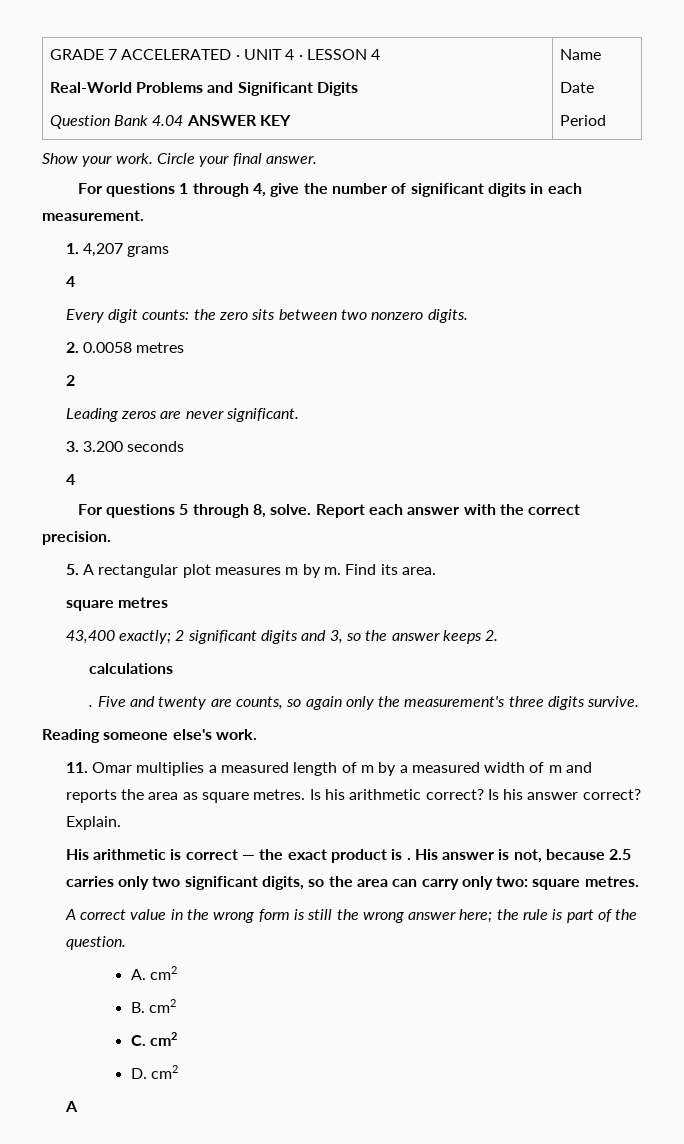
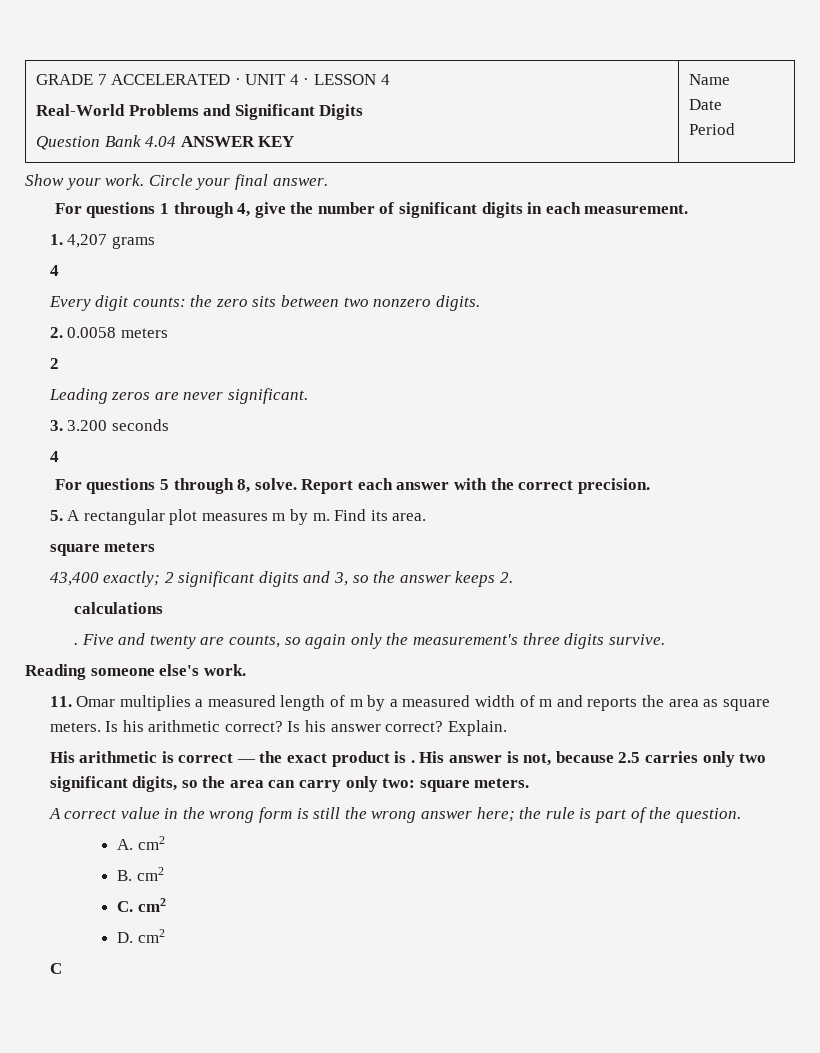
- 2. 0.0058 metres
+ 2. 0.0058 meters
- square metres
+ square meters
- 11. Omar multiplies a measured length of m by a measured width of m and reports the area as square metres.
+ 11. Omar multiplies a measured length of m by a measured width of m and reports the area as square meters.
- His answer is not, because 2.5 carries only two significant digits, so the area can carry only two: square metres.
+ His answer is not, because 2.5 carries only two significant digits, so the area can carry only two: square meters.
  D. cm2
- A
+ C

